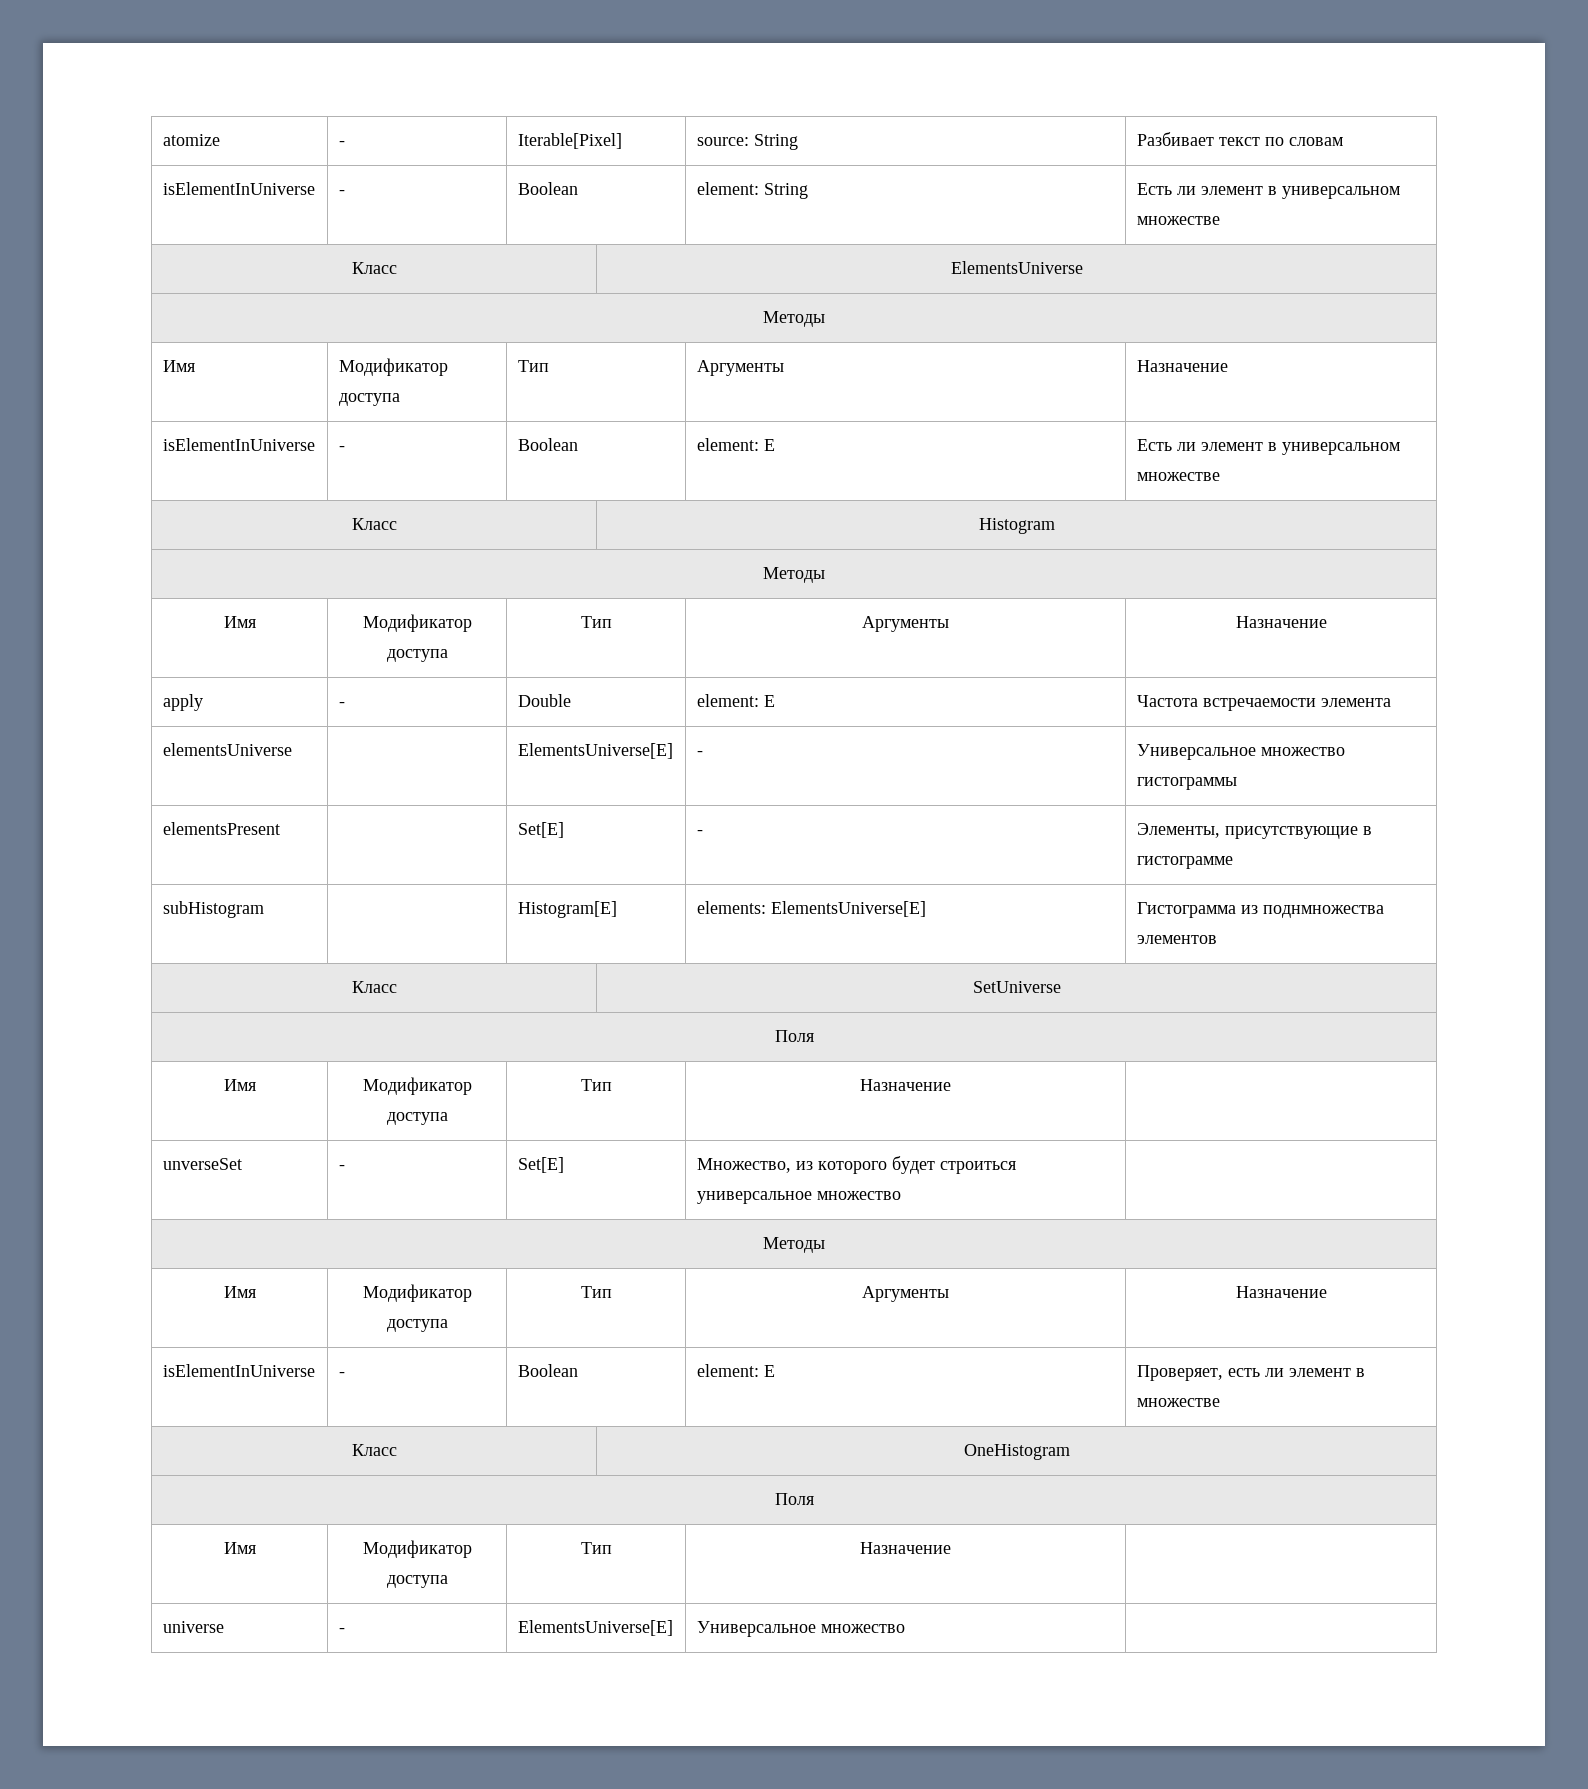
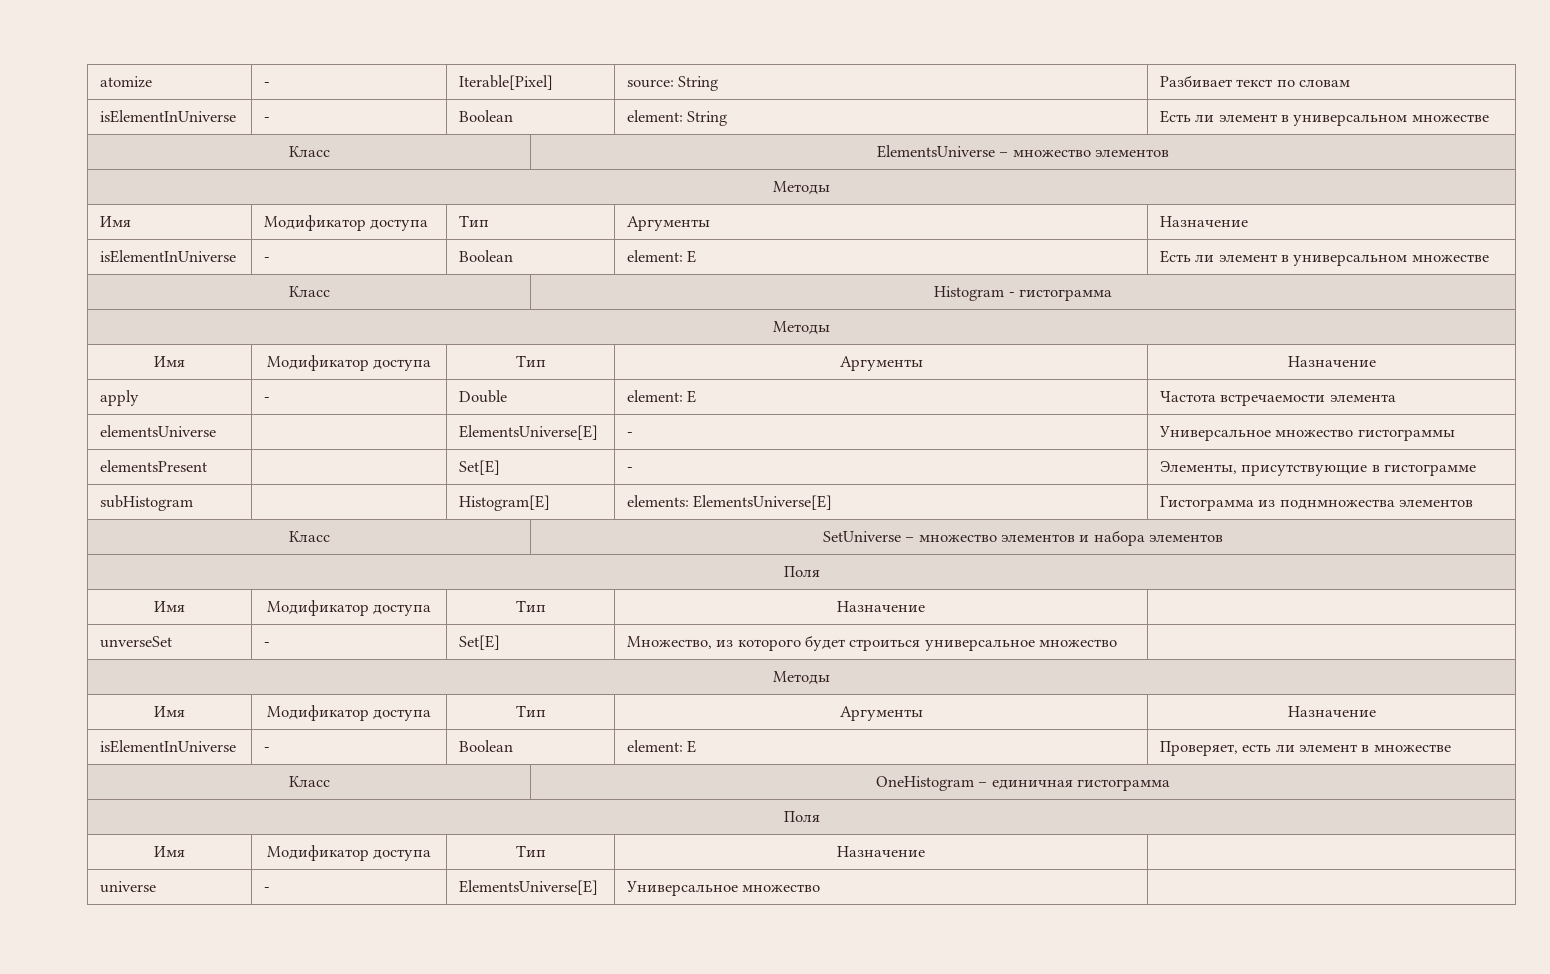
- Класс | ElementsUniverse
+ Класс | ElementsUniverse – множество элементов
- Класс | Histogram
+ Класс | Histogram - гистограмма
- Класс | SetUniverse
+ Класс | SetUniverse – множество элементов и набора элементов
- Класс | OneHistogram
+ Класс | OneHistogram – единичная гистограмма

